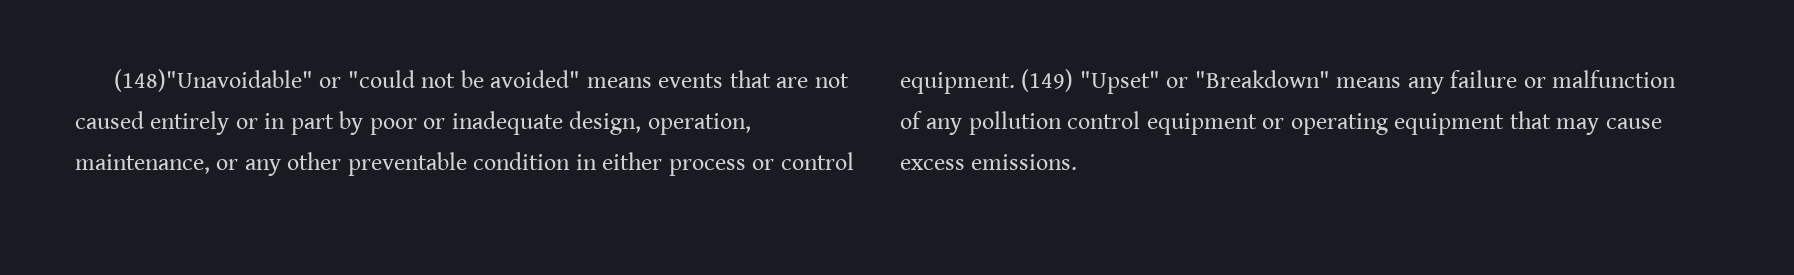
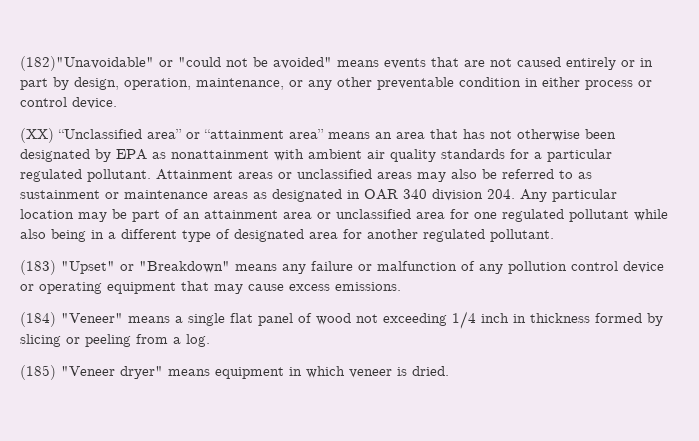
- (148)"Unavoidable" or "could not be avoided" means events that are not caused entirely or in part by poor or inadequate design, operation, maintenance, or any other preventable condition in either process or control equipment. (149) "Upset" or "Breakdown" means any failure or malfunction of any pollution control equipment or operating equipment that may cause excess emissions.
+ (182)"Unavoidable" or "could not be avoided" means events that are not caused entirely or in part by design, operation, maintenance, or any other preventable condition in either process or control device.
+ (XX) “Unclassified area” or “attainment area” means an area that has not otherwise been designated by EPA as nonattainment with ambient air quality standards for a particular regulated pollutant. Attainment areas or unclassified areas may also be referred to as sustainment or maintenance areas as designated in OAR 340 division 204. Any particular location may be part of an attainment area or unclassified area for one regulated pollutant while also being in a different type of designated area for another regulated pollutant.
+ (183) "Upset" or "Breakdown" means any failure or malfunction of any pollution control device or operating equipment that may cause excess emissions.
+ (184) "Veneer" means a single flat panel of wood not exceeding 1/4 inch in thickness formed by slicing or peeling from a log.
+ (185) "Veneer dryer" means equipment in which veneer is dried.

